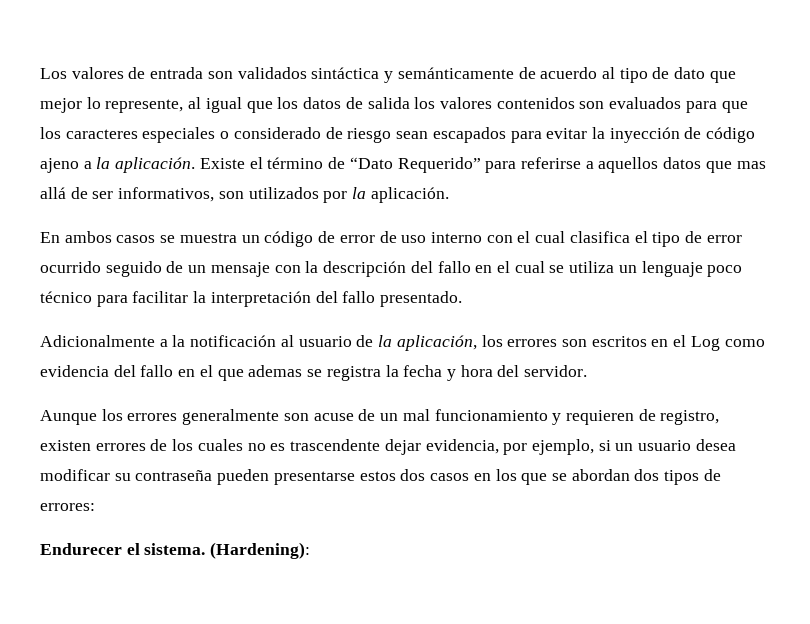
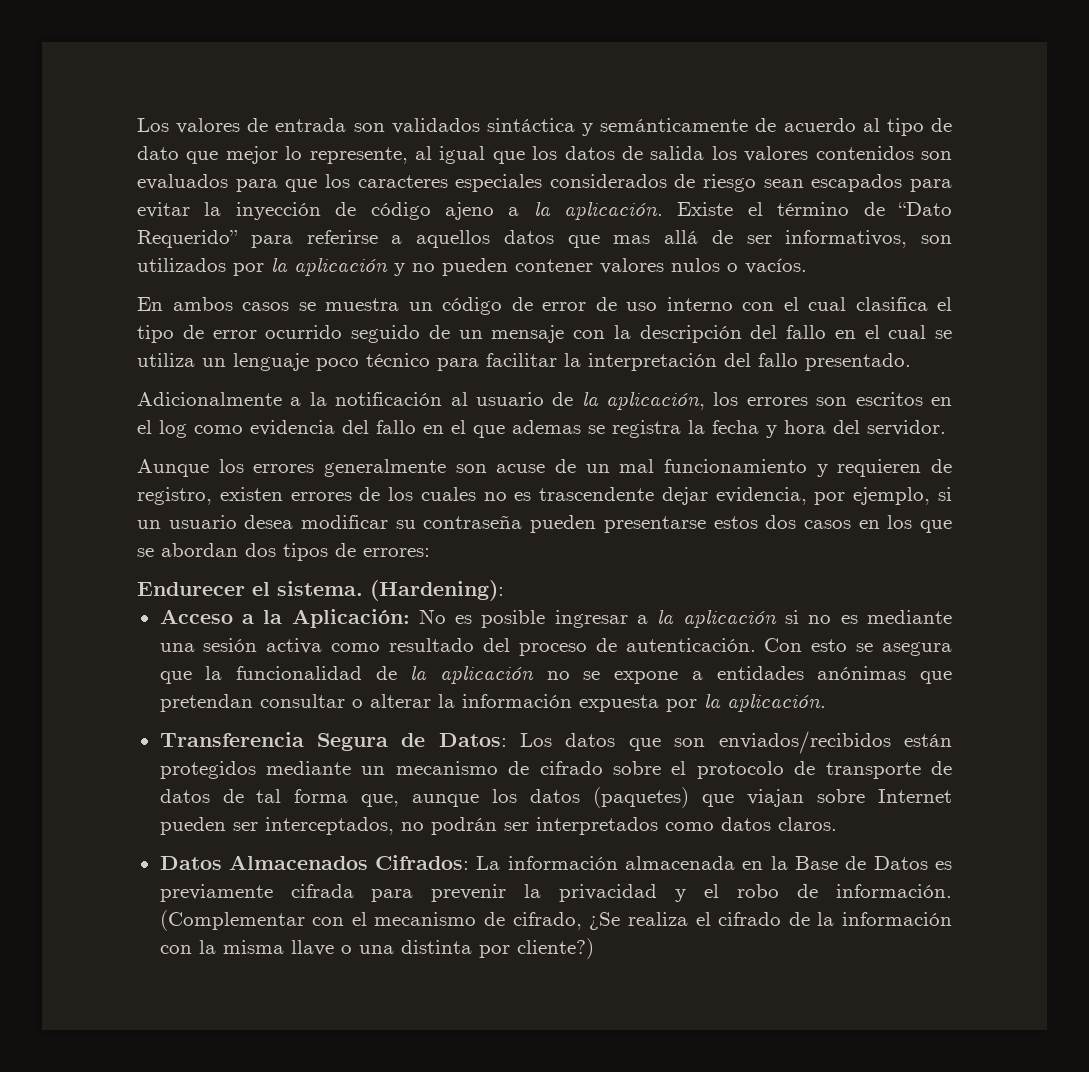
- Los valores de entrada son validados sintáctica y semánticamente de acuerdo al tipo de dato que mejor lo represente, al igual que los datos de salida los valores contenidos son evaluados para que los caracteres especiales o considerado de riesgo sean escapados para evitar la inyección de código ajeno a la aplicación.
+ Los valores de entrada son validados sintáctica y semánticamente de acuerdo al tipo de dato que mejor lo represente, al igual que los datos de salida los valores contenidos son evaluados para que los caracteres especiales considerados de riesgo sean escapados para evitar la inyección de código ajeno a la aplicación.
- Existe el término de “Dato Requerido” para referirse a aquellos datos que mas allá de ser informativos, son utilizados por la aplicación.
+ Existe el término de “Dato Requerido” para referirse a aquellos datos que mas allá de ser informativos, son utilizados por la aplicación y no pueden contener valores nulos o vacíos.
- Adicionalmente a la notificación al usuario de la aplicación, los errores son escritos en el Log como evidencia del fallo en el que ademas se registra la fecha y hora del servidor.
+ Adicionalmente a la notificación al usuario de la aplicación, los errores son escritos en el log como evidencia del fallo en el que ademas se registra la fecha y hora del servidor.
+ Acceso a la Aplicación: No es posible ingresar a la aplicación si no es mediante una sesión activa como resultado del proceso de autenticación. Con esto se asegura que la funcionalidad de la aplicación no se expone a entidades anónimas que pretendan consultar o alterar la información expuesta por la aplicación.
+ Transferencia Segura de Datos: Los datos que son enviados/recibidos están protegidos mediante un mecanismo de cifrado sobre el protocolo de transporte de datos de tal forma que, aunque los datos (paquetes) que viajan sobre Internet pueden ser interceptados, no podrán ser interpretados como datos claros.
+ Datos Almacenados Cifrados: La información almacenada en la Base de Datos es previamente cifrada para prevenir la privacidad y el robo de información. (Complementar con el mecanismo de cifrado, ¿Se realiza el cifrado de la información con la misma llave o una distinta por cliente?)

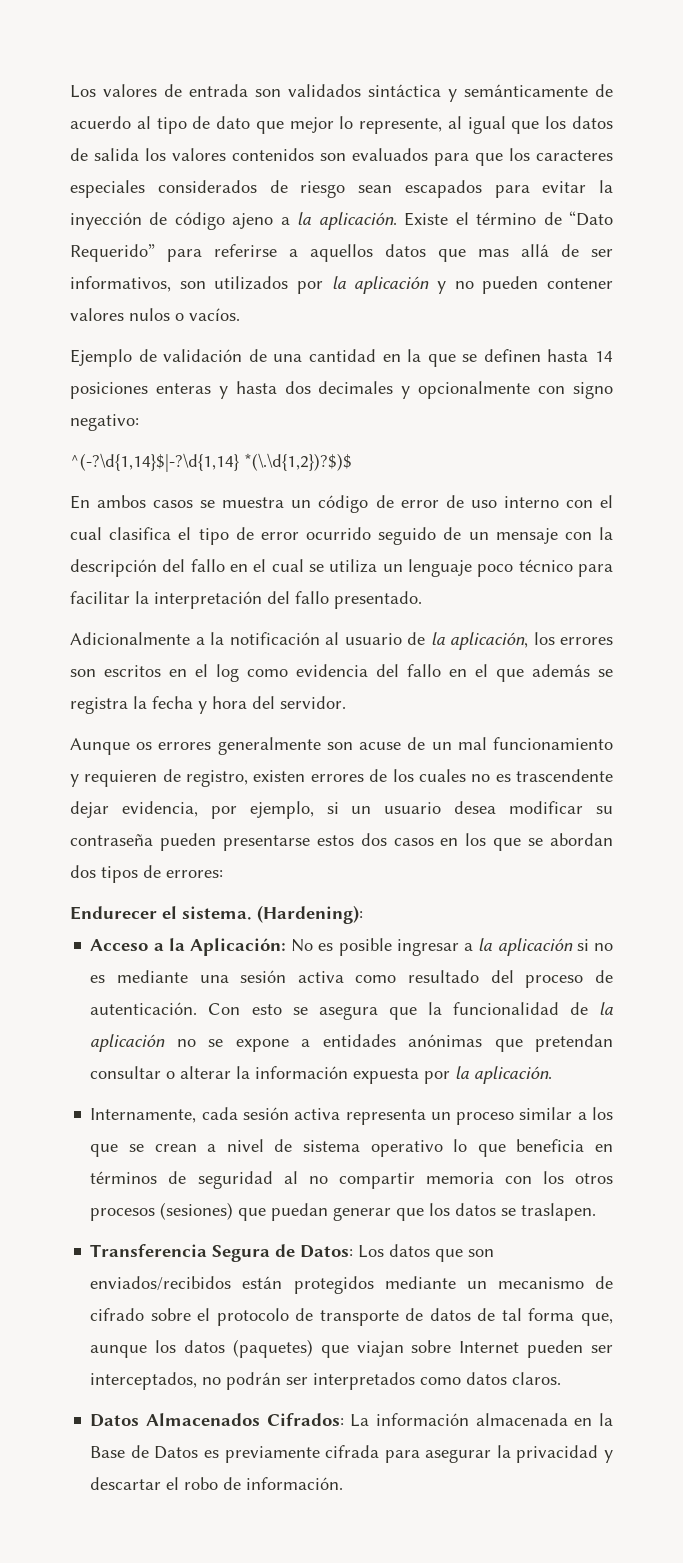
+ Ejemplo de validación de una cantidad en la que se definen hasta 14 posiciones enteras y hasta dos decimales y opcionalmente con signo negativo:
+ ^(-?\d{1,14}$|-?\d{1,14} *(\.\d{1,2})?$)$
- Adicionalmente a la notificación al usuario de la aplicación, los errores son escritos en el log como evidencia del fallo en el que ademas se registra la fecha y hora del servidor.
+ Adicionalmente a la notificación al usuario de la aplicación, los errores son escritos en el log como evidencia del fallo en el que además se registra la fecha y hora del servidor.
- Aunque los errores generalmente son acuse de un mal funcionamiento y requieren de registro, existen errores de los cuales no es trascendente dejar evidencia, por ejemplo, si un usuario desea modificar su contraseña pueden presentarse estos dos casos en los que se abordan dos tipos de errores:
+ Aunque os errores generalmente son acuse de un mal funcionamiento y requieren de registro, existen errores de los cuales no es trascendente dejar evidencia, por ejemplo, si un usuario desea modificar su contraseña pueden presentarse estos dos casos en los que se abordan dos tipos de errores:
+ Internamente, cada sesión activa representa un proceso similar a los que se crean a nivel de sistema operativo lo que beneficia en términos de seguridad al no compartir memoria con los otros procesos (sesiones) que puedan generar que los datos se traslapen.
- Datos Almacenados Cifrados: La información almacenada en la Base de Datos es previamente cifrada para prevenir la privacidad y el robo de información. (Complementar con el mecanismo de cifrado, ¿Se realiza el cifrado de la información con la misma llave o una distinta por cliente?)
+ Datos Almacenados Cifrados: La información almacenada en la Base de Datos es previamente cifrada para asegurar la privacidad y descartar el robo de información.

